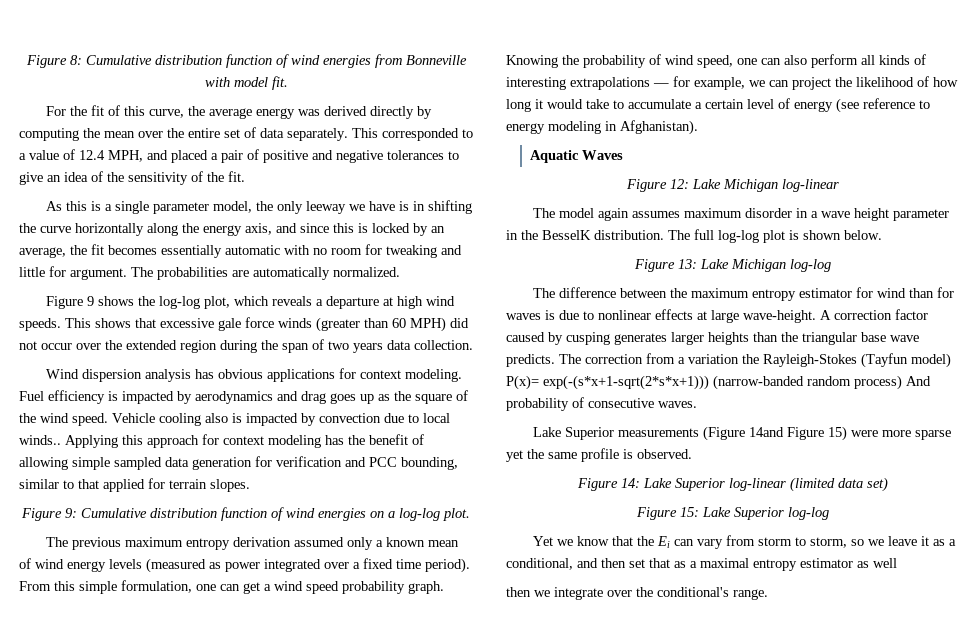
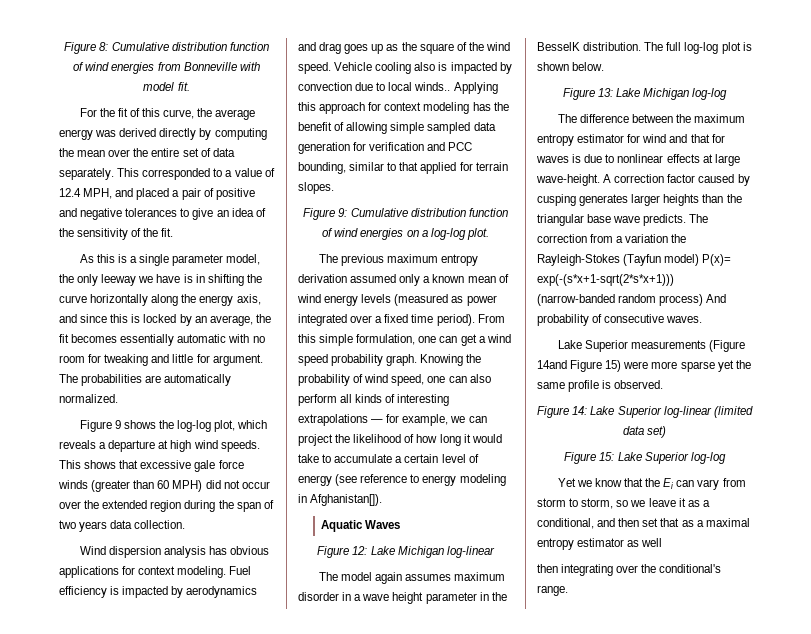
- Knowing the probability of wind speed, one can also perform all kinds of interesting extrapolations — for example, we can project the likelihood of how long it would take to accumulate a certain level of energy (see reference to energy modeling in Afghanistan).
+ Knowing the probability of wind speed, one can also perform all kinds of interesting extrapolations — for example, we can project the likelihood of how long it would take to accumulate a certain level of energy (see reference to energy modeling in Afghanistan[]).
- The difference between the maximum entropy estimator for wind than for waves is due to nonlinear effects at large wave-height.
+ The difference between the maximum entropy estimator for wind and that for waves is due to nonlinear effects at large wave-height.
- then we integrate over the conditional's range.
+ then integrating over the conditional's range.

